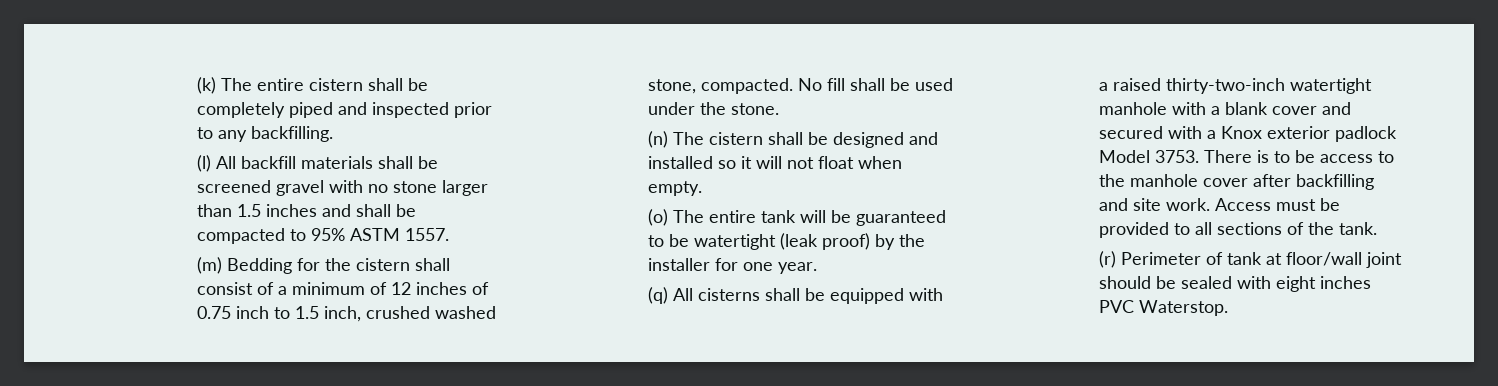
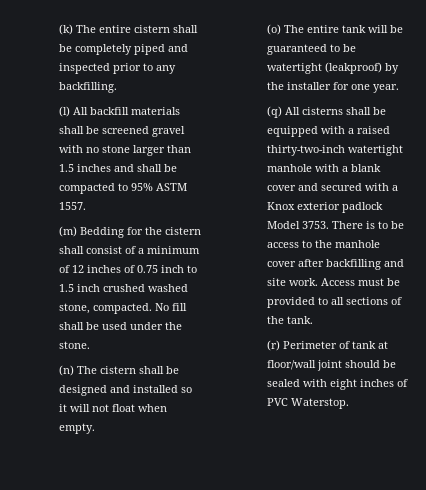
- (m) Bedding for the cistern shall consist of a minimum of 12 inches of 0.75 inch to 1.5 inch, crushed washed stone, compacted.
+ (m) Bedding for the cistern shall consist of a minimum of 12 inches of 0.75 inch to 1.5 inch crushed washed stone, compacted.
- (o) The entire tank will be guaranteed to be watertight (leak proof) by the installer for one year.
+ (o) The entire tank will be guaranteed to be watertight (leakproof) by the installer for one year.
- (r) Perimeter of tank at floor/wall joint should be sealed with eight inches PVC Waterstop.
+ (r) Perimeter of tank at floor/wall joint should be sealed with eight inches of PVC Waterstop.

